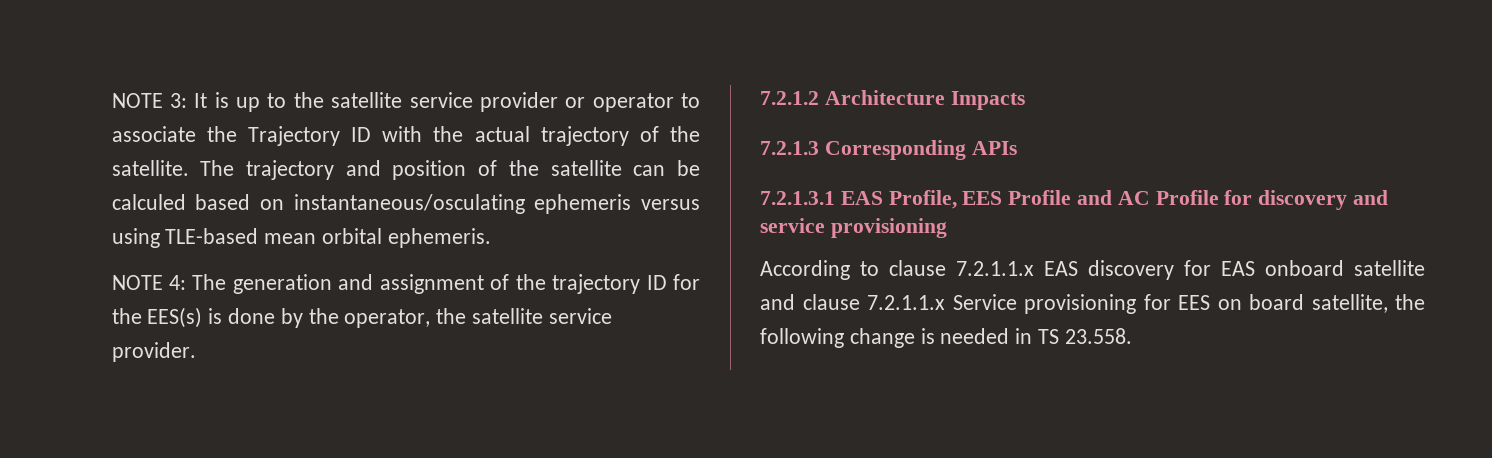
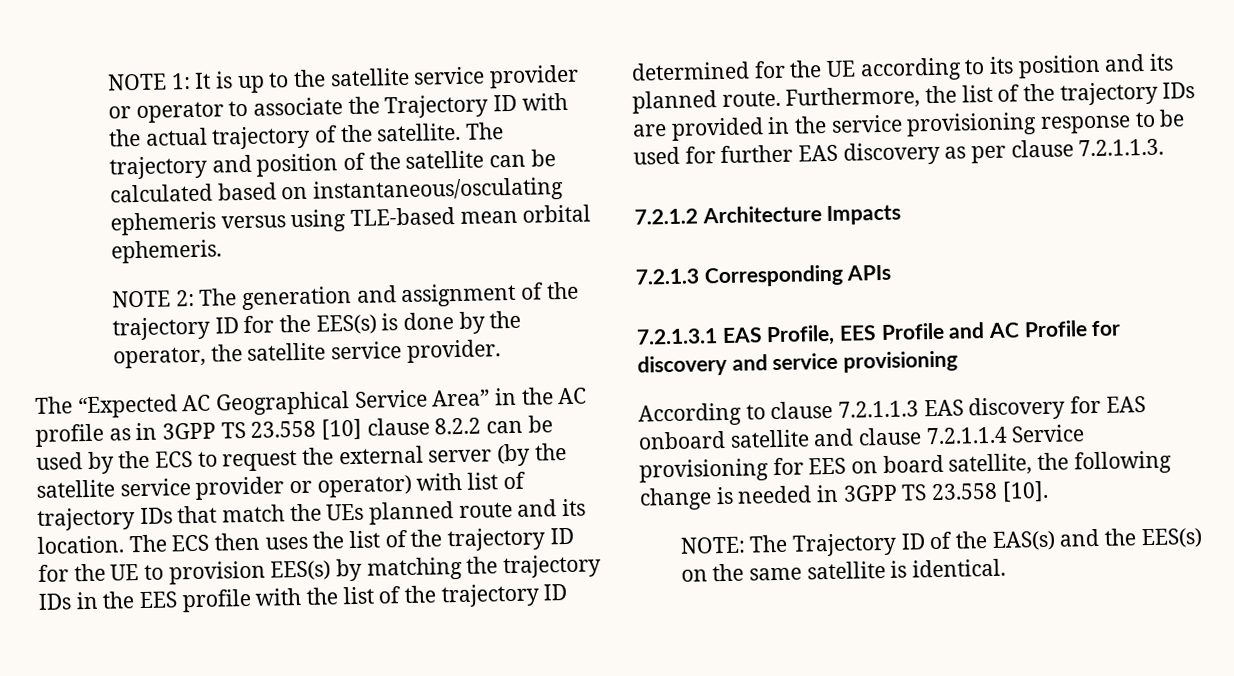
- NOTE 3: It is up to the satellite service provider or operator to associate the Trajectory ID with the actual trajectory of the satellite.
+ NOTE 1: It is up to the satellite service provider or operator to associate the Trajectory ID with the actual trajectory of the satellite.
- The trajectory and position of the satellite can be calculed based on instantaneous/osculating ephemeris versus using TLE-based mean orbital ephemeris.
+ The trajectory and position of the satellite can be calculated based on instantaneous/osculating ephemeris versus using TLE-based mean orbital ephemeris.
- NOTE 4: The generation and assignment of the trajectory ID for the EES(s) is done by the operator, the satellite service provider.
+ NOTE 2: The generation and assignment of the trajectory ID for the EES(s) is done by the operator, the satellite service provider.
+ The “Expected AC Geographical Service Area” in the AC profile as in 3GPP TS 23.558 [10] clause 8.2.2 can be used by the ECS to request the external server (by the satellite service provider or operator) with list of trajectory IDs that match the UEs planned route and its location. The ECS then uses the list of the trajectory ID for the UE to provision EES(s) by matching the trajectory IDs in the EES profile with the list of the trajectory ID determined for the UE according to its position and its planned route. Furthermore, the list of the trajectory IDs are provided in the service provisioning response to be used for further EAS discovery as per clause 7.2.1.1.3.
- According to clause 7.2.1.1.x EAS discovery for EAS onboard satellite and clause 7.2.1.1.x Service provisioning for EES on board satellite, the following change is needed in TS 23.558.
+ According to clause 7.2.1.1.3 EAS discovery for EAS onboard satellite and clause 7.2.1.1.4 Service provisioning for EES on board satellite, the following change is needed in 3GPP TS 23.558 [10].
+ NOTE: The Trajectory ID of the EAS(s) and the EES(s) on the same satellite is identical.

